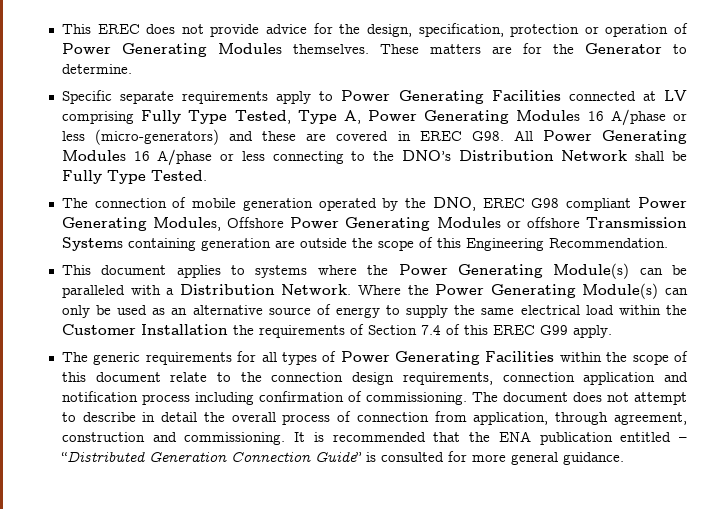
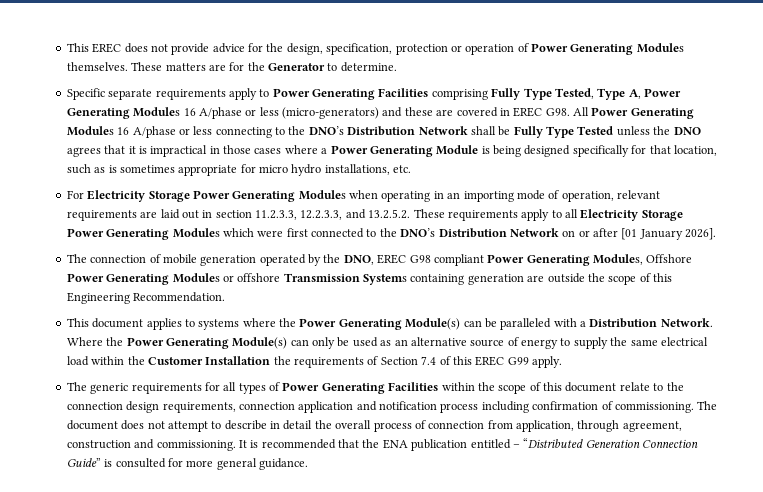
- Specific separate requirements apply to Power Generating Facilities connected at LV comprising Fully Type Tested, Type A, Power Generating Modules 16 A/phase or less (micro-generators) and these are covered in EREC G98. All Power Generating Modules 16 A/phase or less connecting to the DNO’s Distribution Network shall be Fully Type Tested.
+ Specific separate requirements apply to Power Generating Facilities comprising Fully Type Tested, Type A, Power Generating Modules 16 A/phase or less (micro-generators) and these are covered in EREC G98. All Power Generating Modules 16 A/phase or less connecting to the DNO’s Distribution Network shall be Fully Type Tested unless the DNO agrees that it is impractical in those cases where a Power Generating Module is being designed specifically for that location, such as is sometimes appropriate for micro hydro installations, etc.
+ For Electricity Storage Power Generating Modules when operating in an importing mode of operation, relevant requirements are laid out in section 11.2.3.3, 12.2.3.3, and 13.2.5.2. These requirements apply to all Electricity Storage Power Generating Modules which were first connected to the DNO’s Distribution Network on or after [01 January 2026].

